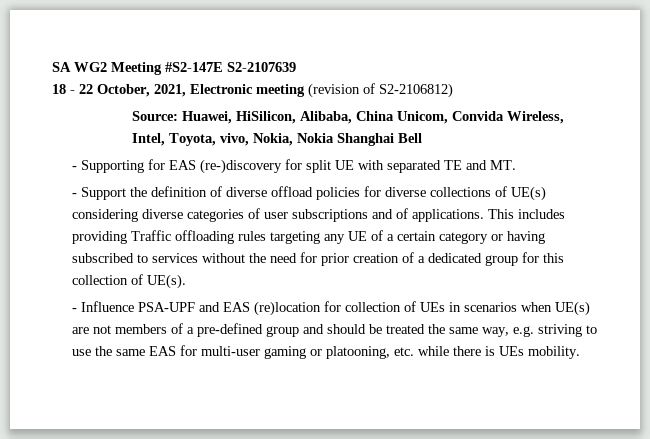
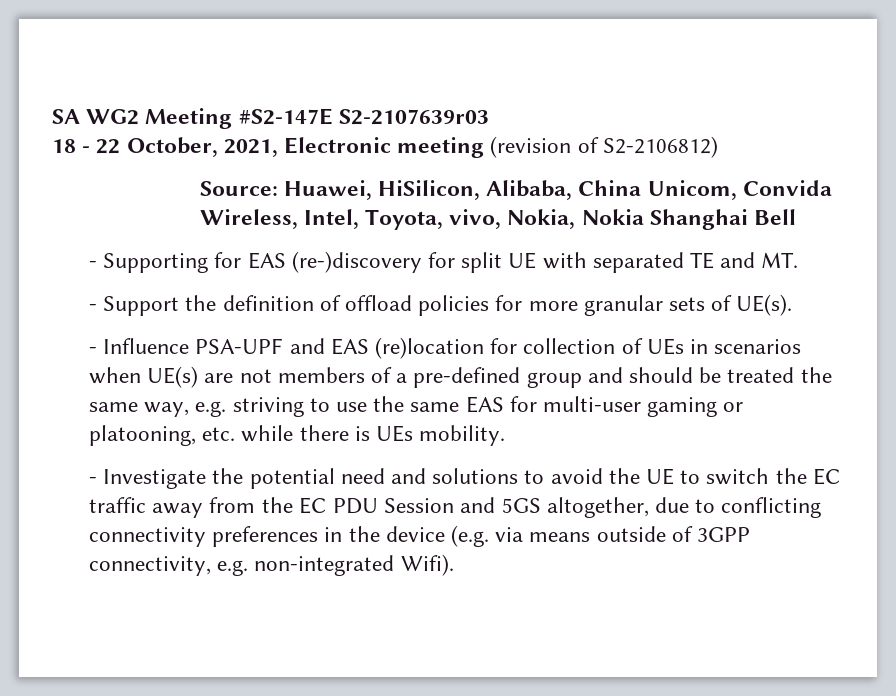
- SA WG2 Meeting #S2-147E S2-2107639
+ SA WG2 Meeting #S2-147E S2-2107639r03
- - Support the definition of diverse offload policies for diverse collections of UE(s) considering diverse categories of user subscriptions and of applications. This includes providing Traffic offloading rules targeting any UE of a certain category or having subscribed to services without the need for prior creation of a dedicated group for this collection of UE(s).
+ - Support the definition of offload policies for more granular sets of UE(s).
+ - Investigate the potential need and solutions to avoid the UE to switch the EC traffic away from the EC PDU Session and 5GS altogether, due to conflicting connectivity preferences in the device (e.g. via means outside of 3GPP connectivity, e.g. non-integrated Wifi).

